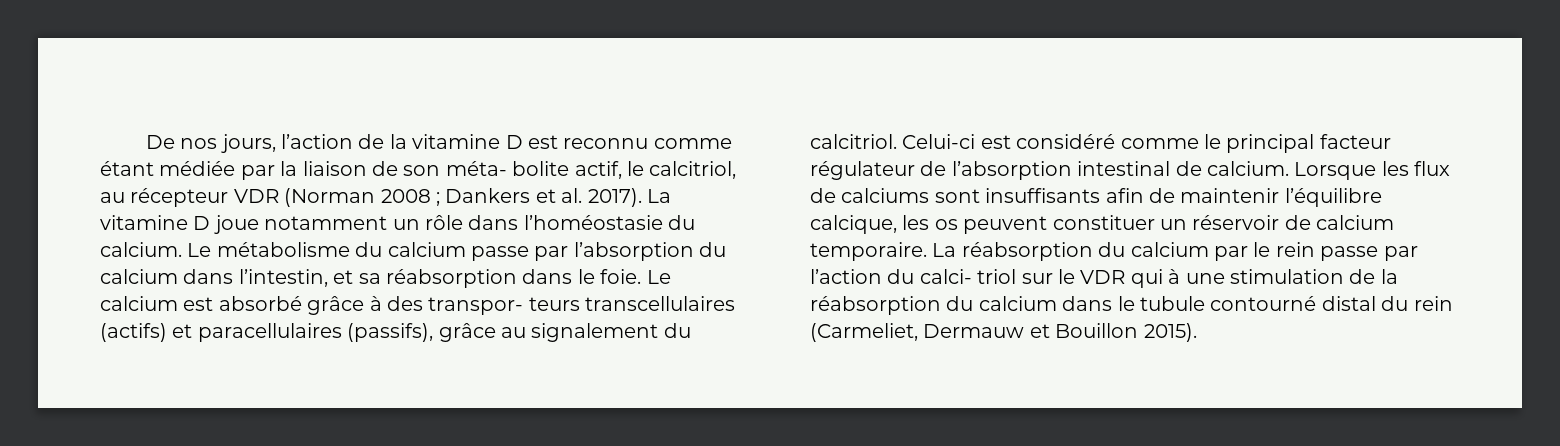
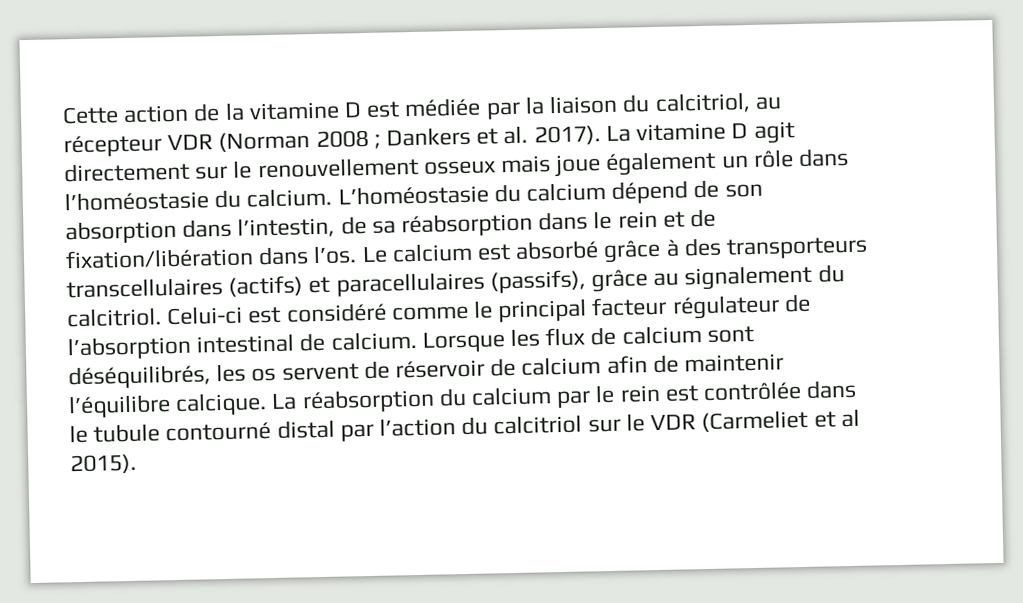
- De nos jours, l’action de la vitamine D est reconnu comme étant médiée par la liaison de son méta- bolite actif, le calcitriol, au récepteur VDR (Norman 2008 ; Dankers et al. 2017).
+ Cette action de la vitamine D est médiée par la liaison du calcitriol, au récepteur VDR (Norman 2008 ; Dankers et al. 2017).
- La vitamine D joue notamment un rôle dans l’homéostasie du calcium.
+ La vitamine D agit directement sur le renouvellement osseux mais joue également un rôle dans l’homéostasie du calcium.
- Le métabolisme du calcium passe par l’absorption du calcium dans l’intestin, et sa réabsorption dans le foie.
+ L’homéostasie du calcium dépend de son absorption dans l’intestin, de sa réabsorption dans le rein et de fixation/libération dans l’os.
- Le calcium est absorbé grâce à des transpor- teurs transcellulaires (actifs) et paracellulaires (passifs), grâce au signalement du calcitriol.
+ Le calcium est absorbé grâce à des transporteurs transcellulaires (actifs) et paracellulaires (passifs), grâce au signalement du calcitriol.
- Lorsque les flux de calciums sont insuffisants afin de maintenir l’équilibre calcique, les os peuvent constituer un réservoir de calcium temporaire.
+ Lorsque les flux de calcium sont déséquilibrés, les os servent de réservoir de calcium afin de maintenir l’équilibre calcique.
- La réabsorption du calcium par le rein passe par l’action du calci- triol sur le VDR qui à une stimulation de la réabsorption du calcium dans le tubule contourné distal du rein (Carmeliet, Dermauw et Bouillon 2015).
+ La réabsorption du calcium par le rein est contrôlée dans le tubule contourné distal par l’action du calcitriol sur le VDR (Carmeliet et al 2015).

